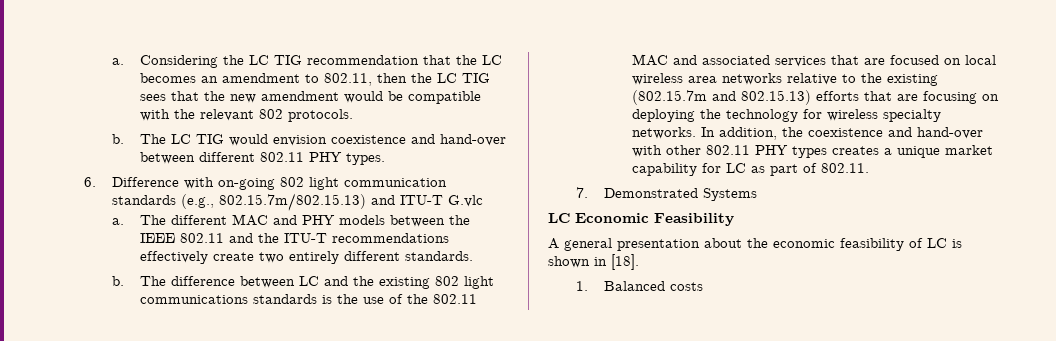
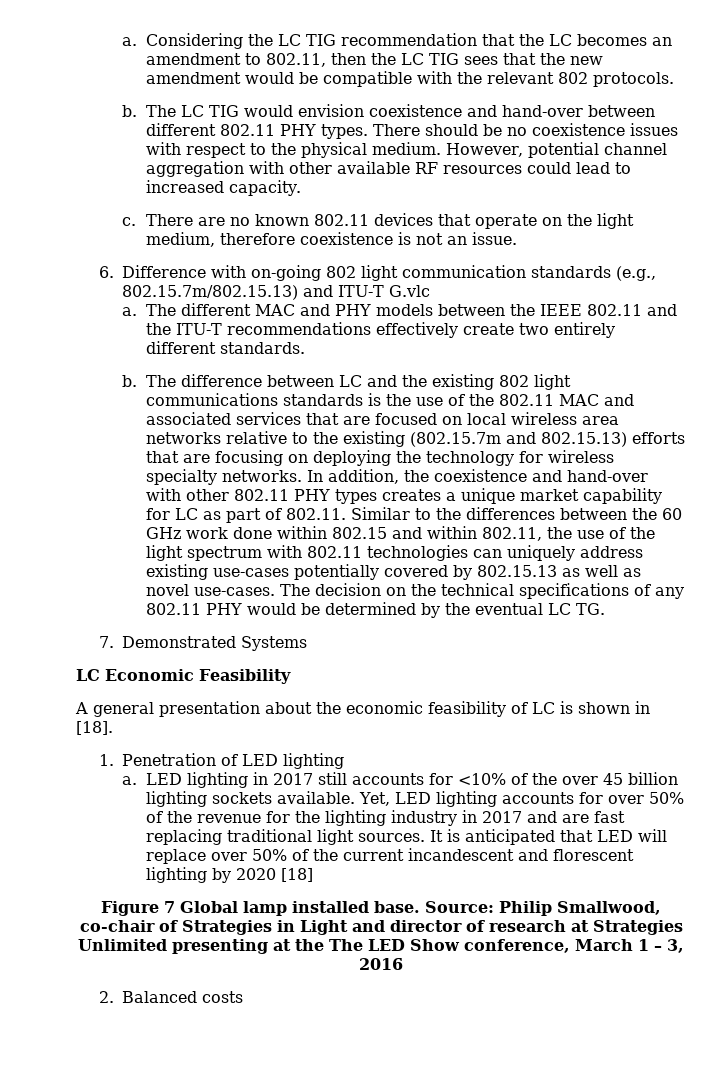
+ There should be no coexistence issues with respect to the physical medium. However, potential channel aggregation with other available RF resources could lead to increased capacity.
+ c. There are no known 802.11 devices that operate on the light medium, therefore coexistence is not an issue.
- In addition, the coexistence and hand-over with other 802.11 PHY types creates a unique market capability for LC as part of 802.11.
+ In addition, the coexistence and hand-over with other 802.11 PHY types creates a unique market capability for LC as part of 802.11. Similar to the differences between the 60 GHz work done within 802.15 and within 802.11, the use of the light spectrum with 802.11 technologies can uniquely address existing use-cases potentially covered by 802.15.13 as well as novel use-cases. The decision on the technical specifications of any 802.11 PHY would be determined by the eventual LC TG.
- 1. Balanced costs
+ 1. Penetration of LED lighting
+ a. LED lighting in 2017 still accounts for <10% of the over 45 billion lighting sockets available. Yet, LED lighting accounts for over 50% of the revenue for the lighting industry in 2017 and are fast replacing traditional light sources. It is anticipated that LED will replace over 50% of the current incandescent and florescent lighting by 2020 [18]
+ Figure 7 Global lamp installed base. Source: Philip Smallwood, co-chair of Strategies in Light and director of research at Strategies Unlimited presenting at the The LED Show conference, March 1 – 3, 2016
+ 2. Balanced costs

